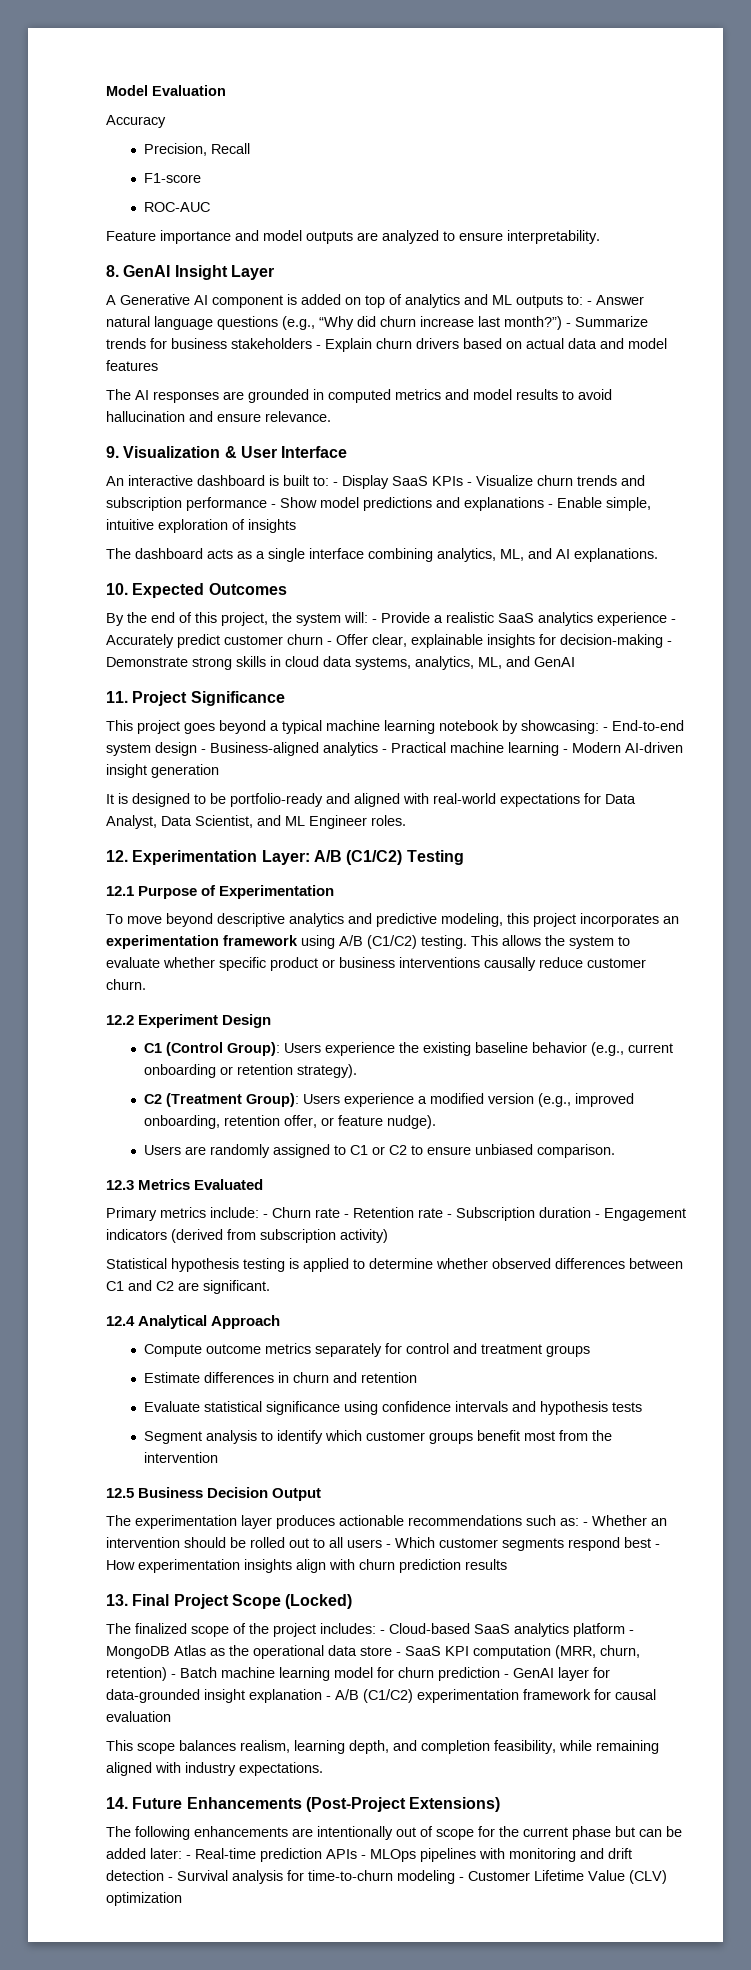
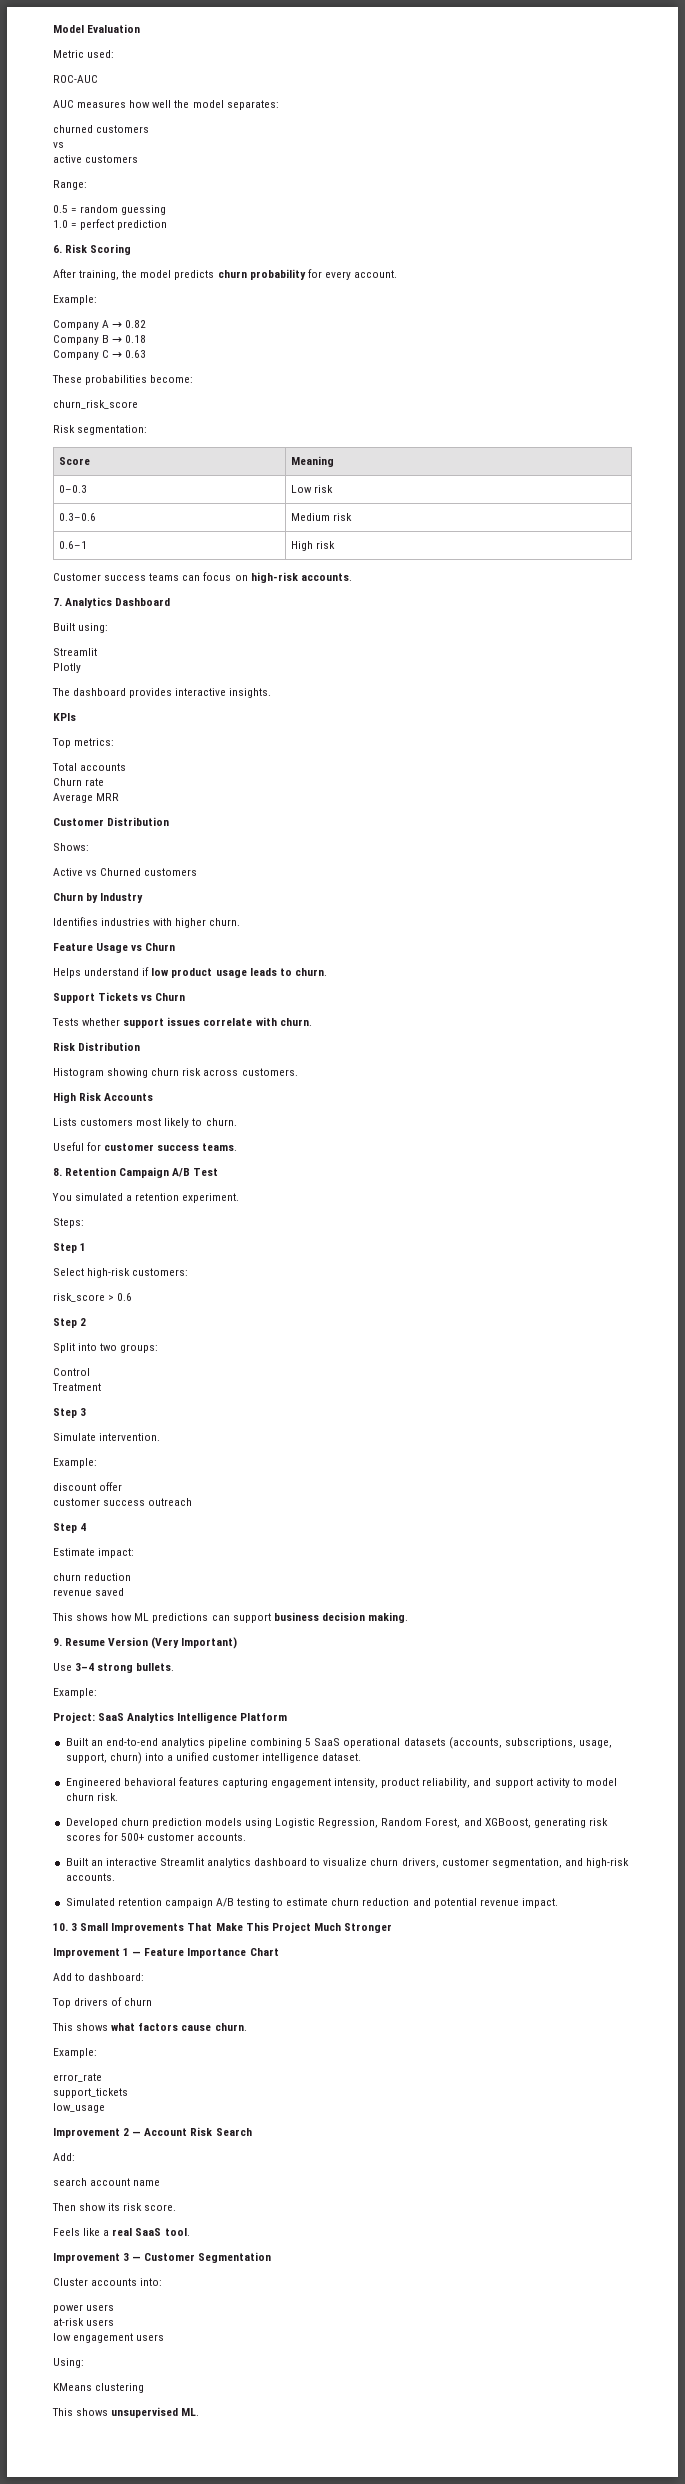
- Accuracy
- Precision, Recall
- F1-score
+ Metric used:
  ROC-AUC
- Feature importance and model outputs are analyzed to ensure interpretability.
- 8. GenAI Insight Layer
- A Generative AI component is added on top of analytics and ML outputs to: - Answer natural language questions (e.g., “Why did churn increase last month?”) - Summarize trends for business stakeholders - Explain churn drivers based on actual data and model features
- The AI responses are grounded in computed metrics and model results to avoid hallucination and ensure relevance.
- 9. Visualization & User Interface
- An interactive dashboard is built to: - Display SaaS KPIs - Visualize churn trends and subscription performance - Show model predictions and explanations - Enable simple, intuitive exploration of insights
- The dashboard acts as a single interface combining analytics, ML, and AI explanations.
- 10. Expected Outcomes
- By the end of this project, the system will: - Provide a realistic SaaS analytics experience - Accurately predict customer churn - Offer clear, explainable insights for decision-making - Demonstrate strong skills in cloud data systems, analytics, ML, and GenAI
- 11. Project Significance
- This project goes beyond a typical machine learning notebook by showcasing: - End-to-end system design - Business-aligned analytics - Practical machine learning - Modern AI-driven insight generation
- It is designed to be portfolio-ready and aligned with real-world expectations for Data Analyst, Data Scientist, and ML Engineer roles.
- 12. Experimentation Layer: A/B (C1/C2) Testing
- 12.1 Purpose of Experimentation
- To move beyond descriptive analytics and predictive modeling, this project incorporates an experimentation framework using A/B (C1/C2) testing. This allows the system to evaluate whether specific product or business interventions causally reduce customer churn.
- 12.2 Experiment Design
- C1 (Control Group): Users experience the existing baseline behavior (e.g., current onboarding or retention strategy).
- C2 (Treatment Group): Users experience a modified version (e.g., improved onboarding, retention offer, or feature nudge).
- Users are randomly assigned to C1 or C2 to ensure unbiased comparison.
- 12.3 Metrics Evaluated
- Primary metrics include: - Churn rate - Retention rate - Subscription duration - Engagement indicators (derived from subscription activity)
- Statistical hypothesis testing is applied to determine whether observed differences between C1 and C2 are significant.
- 12.4 Analytical Approach
- Compute outcome metrics separately for control and treatment groups
- Estimate differences in churn and retention
- Evaluate statistical significance using confidence intervals and hypothesis tests
- Segment analysis to identify which customer groups benefit most from the intervention
- 12.5 Business Decision Output
- The experimentation layer produces actionable recommendations such as: - Whether an intervention should be rolled out to all users - Which customer segments respond best - How experimentation insights align with churn prediction results
- 13. Final Project Scope (Locked)
- The finalized scope of the project includes: - Cloud-based SaaS analytics platform - MongoDB Atlas as the operational data store - SaaS KPI computation (MRR, churn, retention) - Batch machine learning model for churn prediction - GenAI layer for data-grounded insight explanation - A/B (C1/C2) experimentation framework for causal evaluation
- This scope balances realism, learning depth, and completion feasibility, while remaining aligned with industry expectations.
- 14. Future Enhancements (Post-Project Extensions)
- The following enhancements are intentionally out of scope for the current phase but can be added later: - Real-time prediction APIs - MLOps pipelines with monitoring and drift detection - Survival analysis for time-to-churn modeling - Customer Lifetime Value (CLV) optimization
+ AUC measures how well the model separates:
+ churned customers
+ vs
+ active customers
+ Range:
+ 0.5 = random guessing
+ 1.0 = perfect prediction
+ 6. Risk Scoring
+ After training, the model predicts churn probability for every account.
+ Example:
+ Company A → 0.82
+ Company B → 0.18
+ Company C → 0.63
+ These probabilities become:
+ churn_risk_score
+ Risk segmentation:
+ Score | Meaning
+ 0–0.3 | Low risk
+ 0.3–0.6 | Medium risk
+ 0.6–1 | High risk
+ Customer success teams can focus on high-risk accounts.
+ 7. Analytics Dashboard
+ Built using:
+ Streamlit
+ Plotly
+ The dashboard provides interactive insights.
+ KPIs
+ Top metrics:
+ Total accounts
+ Churn rate
+ Average MRR
+ Customer Distribution
+ Shows:
+ Active vs Churned customers
+ Churn by Industry
+ Identifies industries with higher churn.
+ Feature Usage vs Churn
+ Helps understand if low product usage leads to churn.
+ Support Tickets vs Churn
+ Tests whether support issues correlate with churn.
+ Risk Distribution
+ Histogram showing churn risk across customers.
+ High Risk Accounts
+ Lists customers most likely to churn.
+ Useful for customer success teams.
+ 8. Retention Campaign A/B Test
+ You simulated a retention experiment.
+ Steps:
+ Step 1
+ Select high-risk customers:
+ risk_score > 0.6
+ Step 2
+ Split into two groups:
+ Control
+ Treatment
+ Step 3
+ Simulate intervention.
+ Example:
+ discount offer
+ customer success outreach
+ Step 4
+ Estimate impact:
+ churn reduction
+ revenue saved
+ This shows how ML predictions can support business decision making.
+ 9. Resume Version (Very Important)
+ Use 3–4 strong bullets.
+ Example:
+ Project: SaaS Analytics Intelligence Platform
+ Built an end-to-end analytics pipeline combining 5 SaaS operational datasets (accounts, subscriptions, usage, support, churn) into a unified customer intelligence dataset.
+ Engineered behavioral features capturing engagement intensity, product reliability, and support activity to model churn risk.
+ Developed churn prediction models using Logistic Regression, Random Forest, and XGBoost, generating risk scores for 500+ customer accounts.
+ Built an interactive Streamlit analytics dashboard to visualize churn drivers, customer segmentation, and high-risk accounts.
+ Simulated retention campaign A/B testing to estimate churn reduction and potential revenue impact.
+ 10. 3 Small Improvements That Make This Project Much Stronger
+ Improvement 1 — Feature Importance Chart
+ Add to dashboard:
+ Top drivers of churn
+ This shows what factors cause churn.
+ Example:
+ error_rate
+ support_tickets
+ low_usage
+ Improvement 2 — Account Risk Search
+ Add:
+ search account name
+ Then show its risk score.
+ Feels like a real SaaS tool.
+ Improvement 3 — Customer Segmentation
+ Cluster accounts into:
+ power users
+ at-risk users
+ low engagement users
+ Using:
+ KMeans clustering
+ This shows unsupervised ML.

